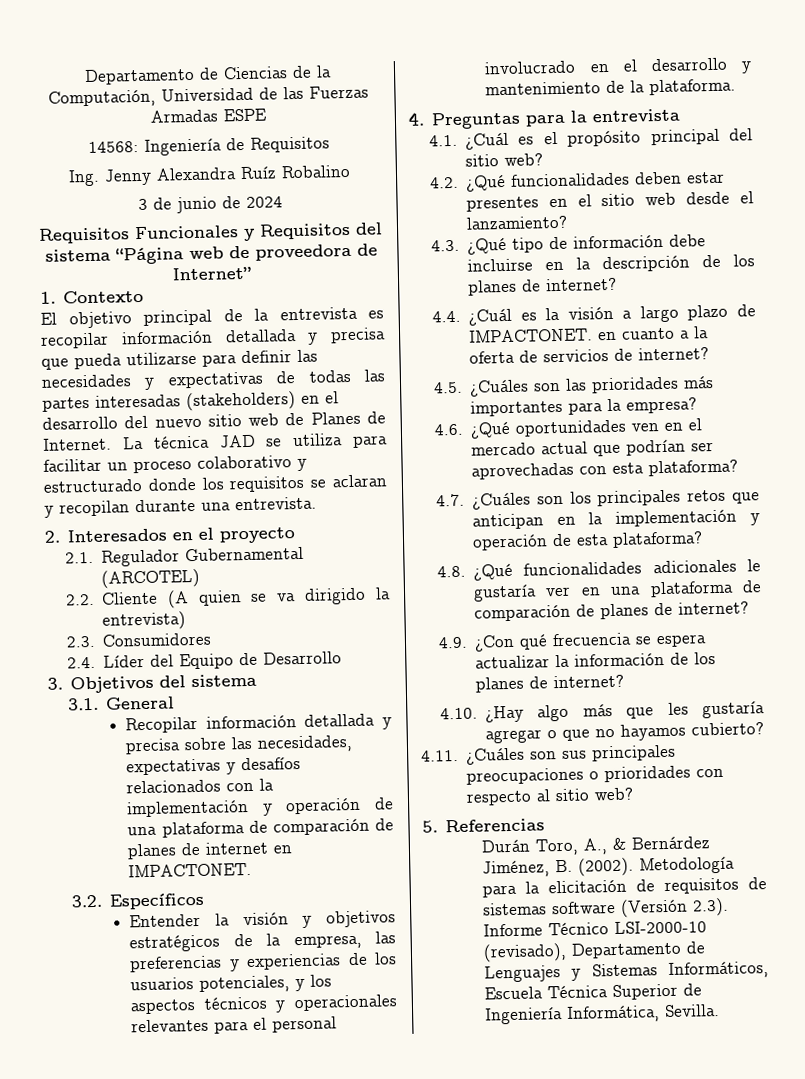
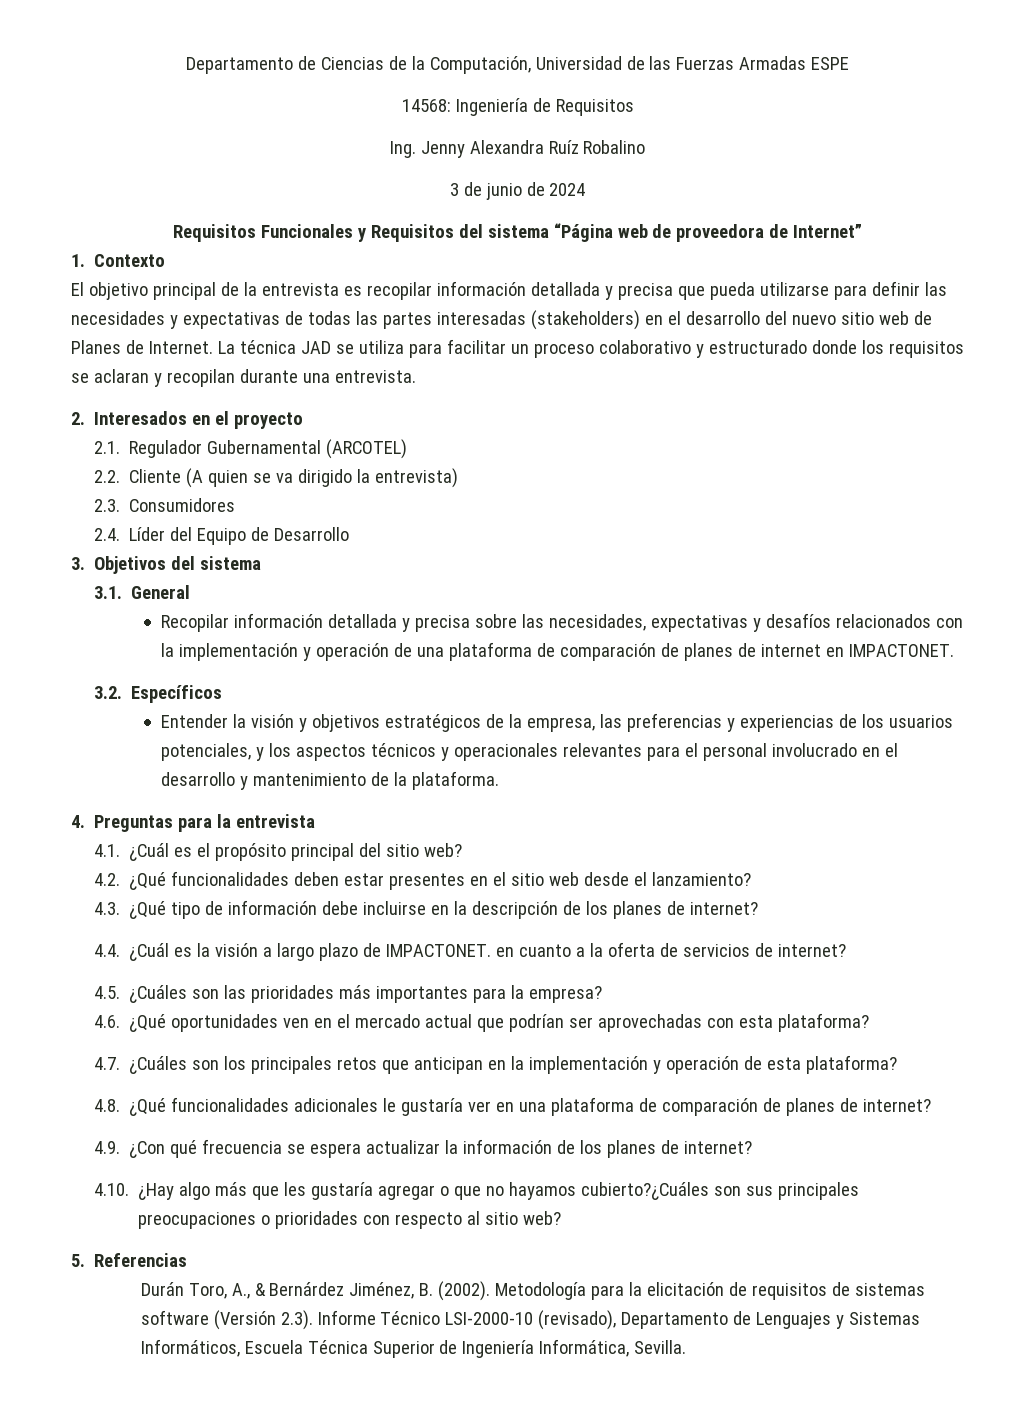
- 4.10. ¿Hay algo más que les gustaría agregar o que no hayamos cubierto?
- 4.11. ¿Cuáles son sus principales preocupaciones o prioridades con respecto al sitio web?
+ 4.10. ¿Hay algo más que les gustaría agregar o que no hayamos cubierto?¿Cuáles son sus principales preocupaciones o prioridades con respecto al sitio web?

